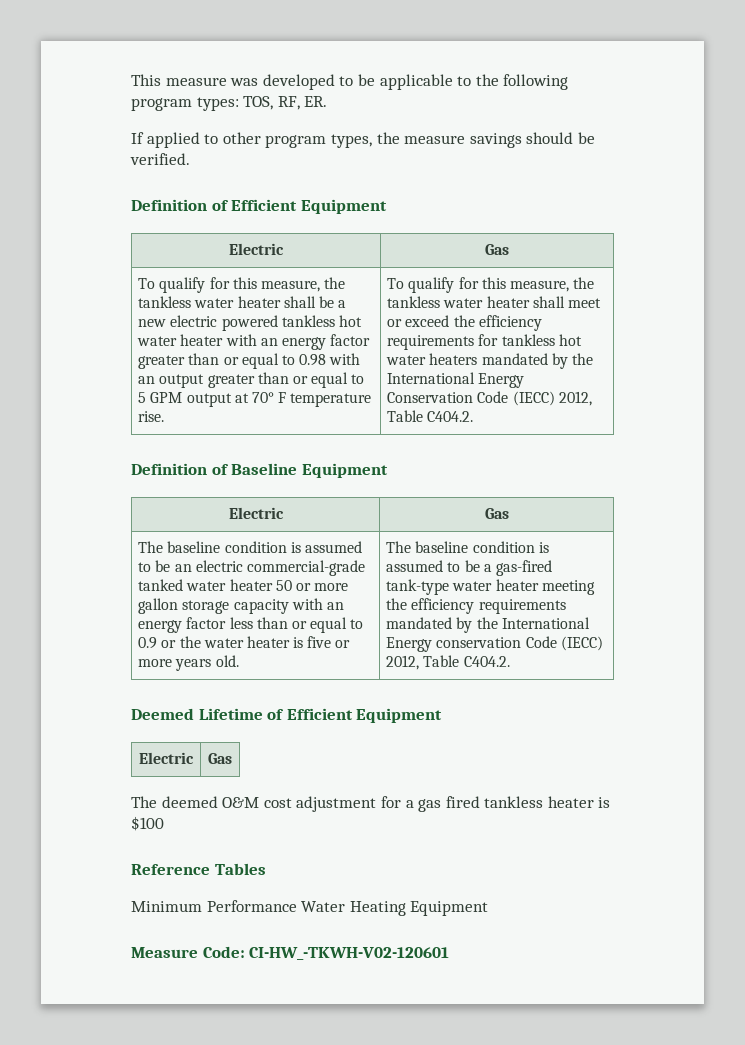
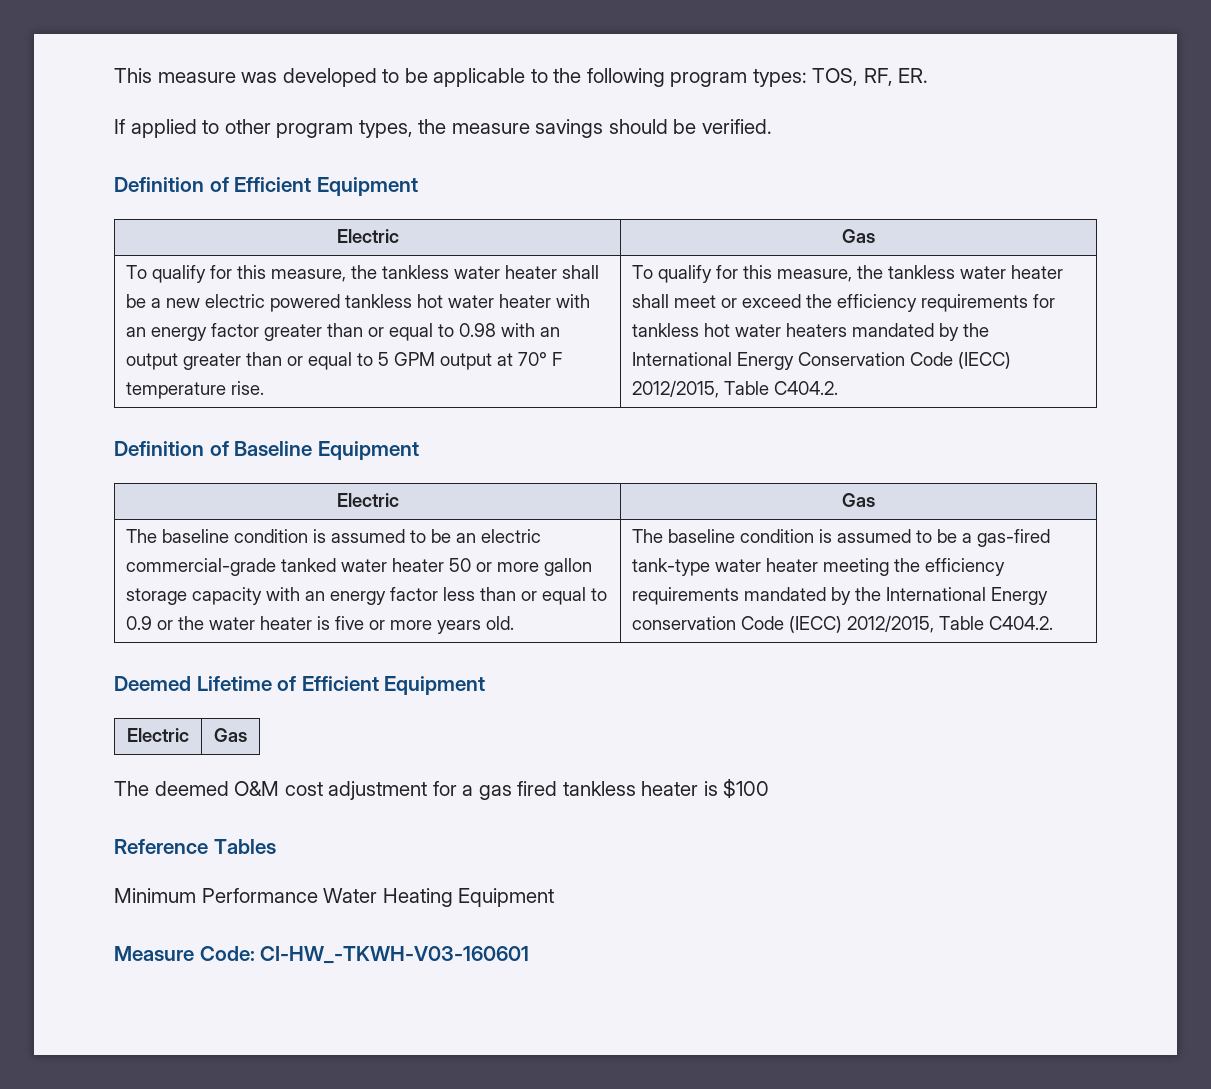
- To qualify for this measure, the tankless water heater shall meet or exceed the efficiency requirements for tankless hot water heaters mandated by the International Energy Conservation Code (IECC) 2012, Table C404.2.
+ To qualify for this measure, the tankless water heater shall meet or exceed the efficiency requirements for tankless hot water heaters mandated by the International Energy Conservation Code (IECC) 2012/2015, Table C404.2.
- The baseline condition is assumed to be a gas-fired tank-type water heater meeting the efficiency requirements mandated by the International Energy conservation Code (IECC) 2012, Table C404.2.
+ The baseline condition is assumed to be a gas-fired tank-type water heater meeting the efficiency requirements mandated by the International Energy conservation Code (IECC) 2012/2015, Table C404.2.
- Measure Code: CI-HW_-TKWH-V02-120601
+ Measure Code: CI-HW_-TKWH-V03-160601

